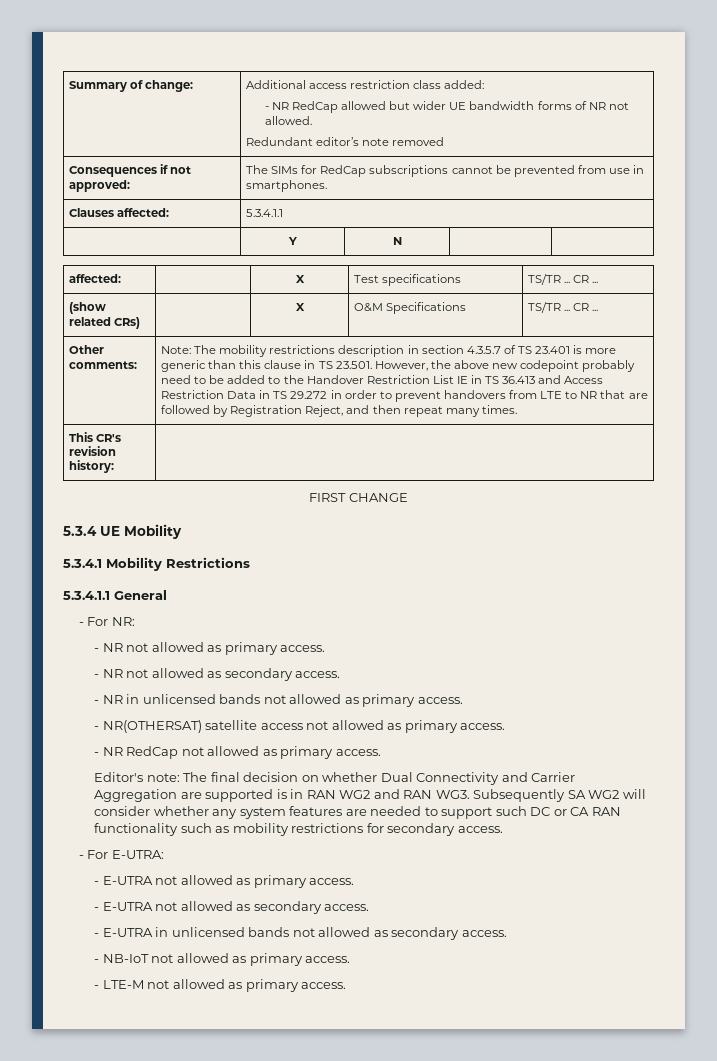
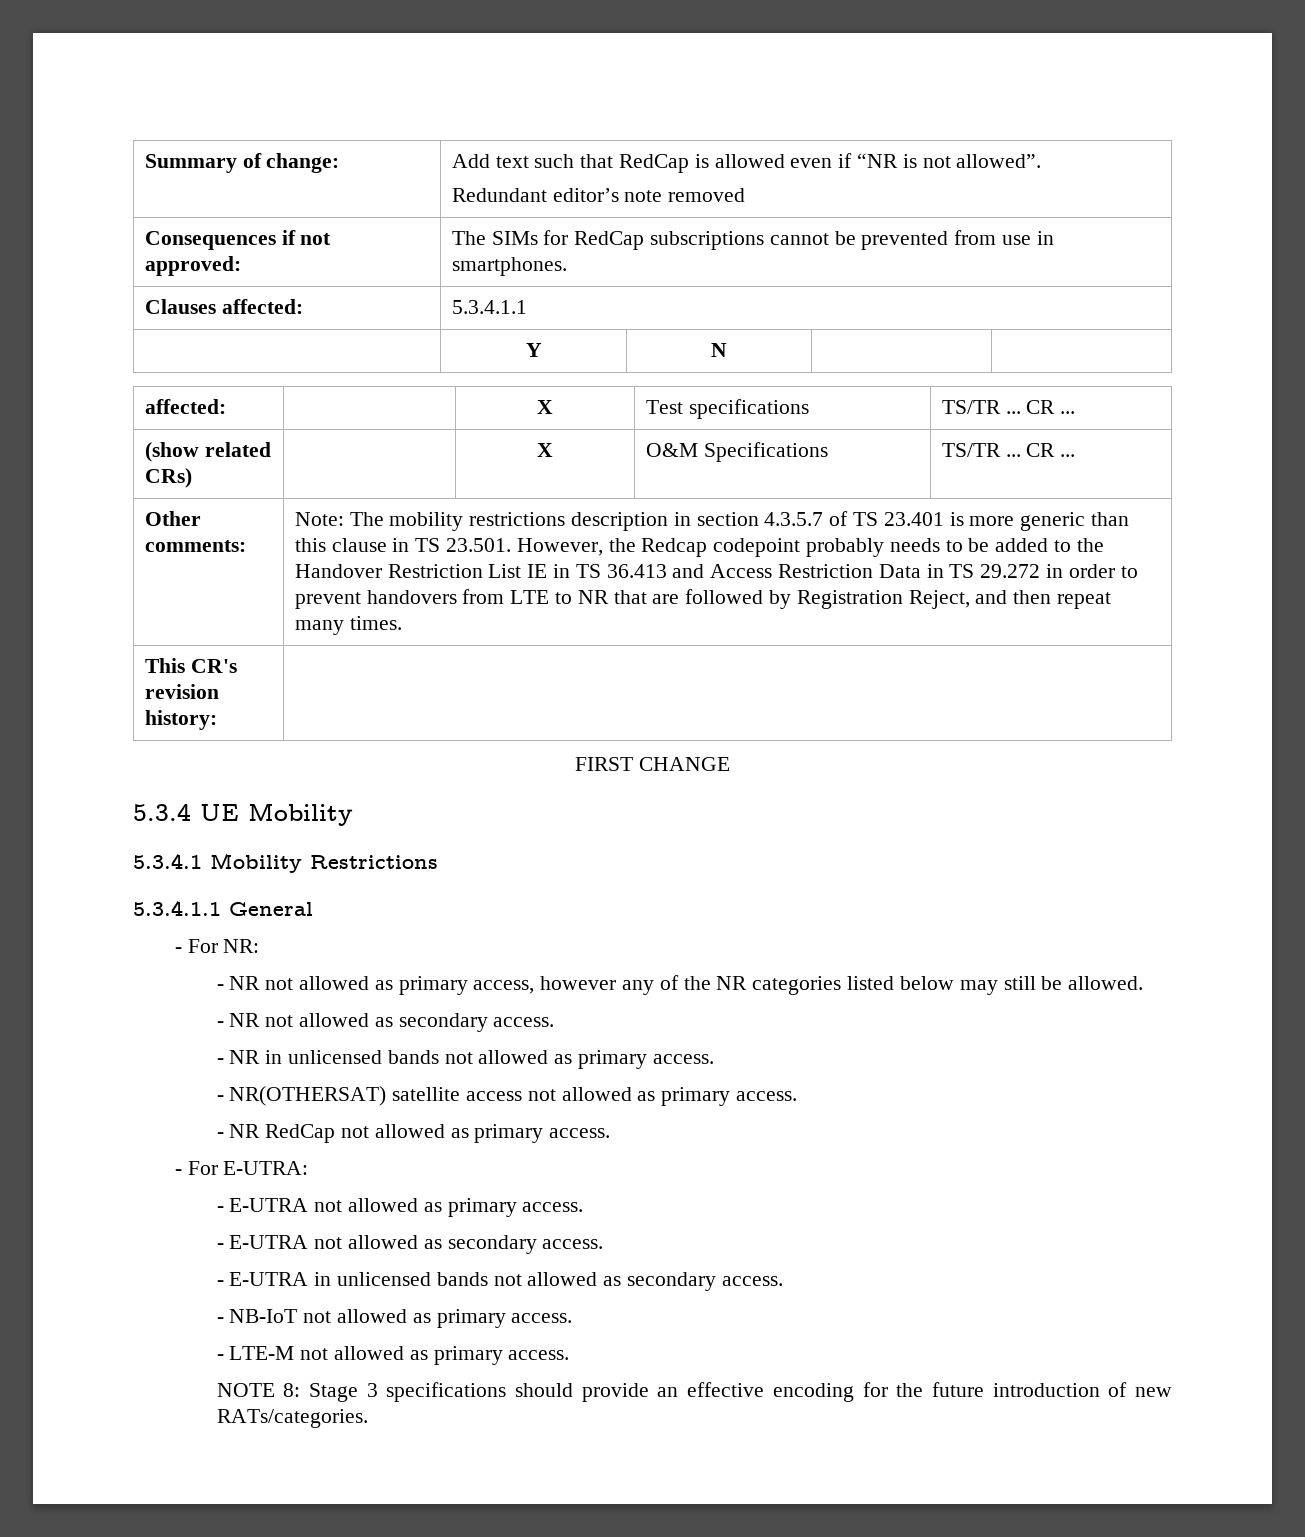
- Summary of change: | Additional access restriction class added:
- - NR RedCap allowed but wider UE bandwidth forms of NR not allowed.
+ Summary of change: | Add text such that RedCap is allowed even if “NR is not allowed”.
- The mobility restrictions description in section 4.3.5.7 of TS 23.401 is more generic than this clause in TS 23.501. However, the above new codepoint probably need to be added to the Handover Restriction List IE in TS 36.413 and Access Restriction Data in TS 29.272 in order to prevent handovers from LTE to NR that are followed by Registration Reject, and then repeat many times.
+ The mobility restrictions description in section 4.3.5.7 of TS 23.401 is more generic than this clause in TS 23.501. However, the Redcap codepoint probably needs to be added to the Handover Restriction List IE in TS 36.413 and Access Restriction Data in TS 29.272 in order to prevent handovers from LTE to NR that are followed by Registration Reject, and then repeat many times.
- - NR not allowed as primary access.
+ - NR not allowed as primary access, however any of the NR categories listed below may still be allowed.
- Editor's note: The final decision on whether Dual Connectivity and Carrier Aggregation are supported is in RAN WG2 and RAN WG3. Subsequently SA WG2 will consider whether any system features are needed to support such DC or CA RAN functionality such as mobility restrictions for secondary access.
+ NOTE 8: Stage 3 specifications should provide an effective encoding for the future introduction of new RATs/categories.

